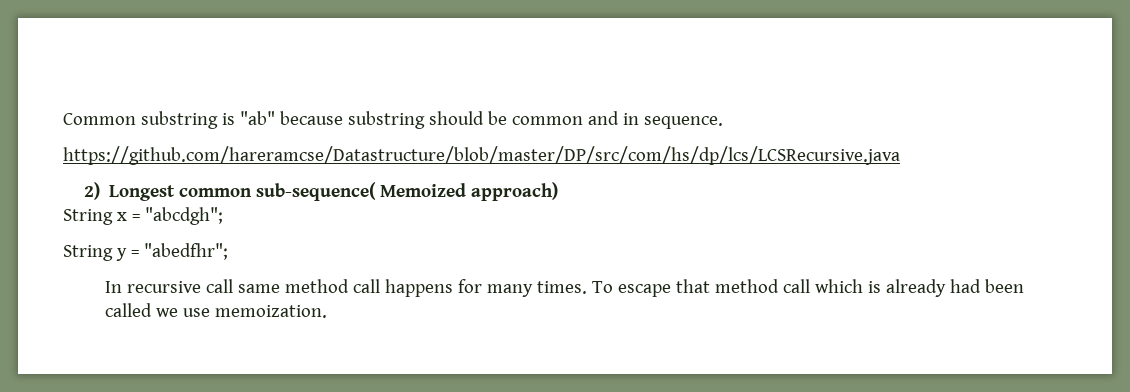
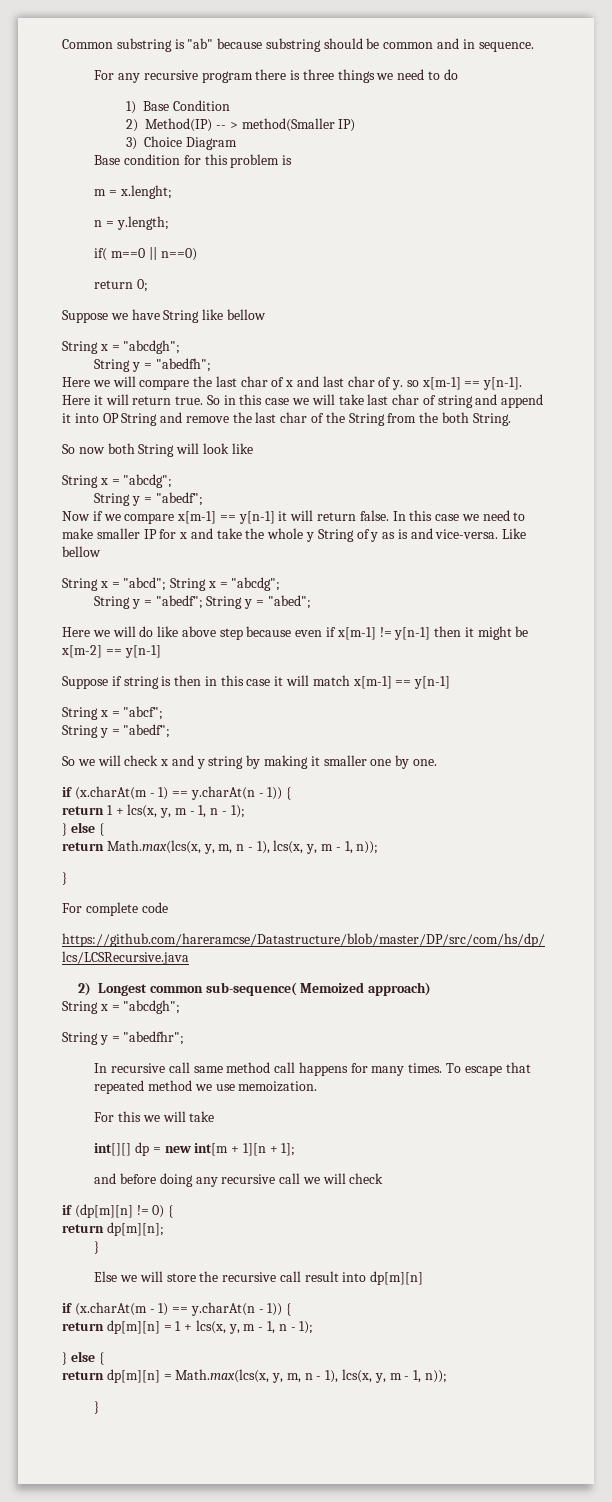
+ For any recursive program there is three things we need to do
+ 1) Base Condition
+ 2) Method(IP) -- > method(Smaller IP)
+ 3) Choice Diagram
+ Base condition for this problem is
+ m = x.lenght;
+ n = y.length;
+ if( m==0 || n==0)
+ return 0;
+ Suppose we have String like bellow
+ String x = "abcdgh";
+ String y = "abedfh";
+ Here we will compare the last char of x and last char of y. so x[m-1] == y[n-1]. Here it will return true. So in this case we will take last char of string and append it into OP String and remove the last char of the String from the both String.
+ So now both String will look like
+ String x = "abcdg";
+ String y = "abedf";
+ Now if we compare x[m-1] == y[n-1] it will return false. In this case we need to make smaller IP for x and take the whole y String of y as is and vice-versa. Like bellow
+ String x = "abcd"; String x = "abcdg";
+ String y = "abedf"; String y = "abed";
+ Here we will do like above step because even if x[m-1] != y[n-1] then it might be x[m-2] == y[n-1]
+ Suppose if string is then in this case it will match x[m-1] == y[n-1]
+ String x = "abcf";
+ String y = "abedf";
+ So we will check x and y string by making it smaller one by one.
+ if (x.charAt(m - 1) == y.charAt(n - 1)) {
+ return 1 + lcs(x, y, m - 1, n - 1);
+ } else {
+ return Math.max(lcs(x, y, m, n - 1), lcs(x, y, m - 1, n));
+ }
+ For complete code
- To escape that method call which is already had been called we use memoization.
+ To escape that repeated method we use memoization.
+ For this we will take
+ int[][] dp = new int[m + 1][n + 1];
+ and before doing any recursive call we will check
+ if (dp[m][n] != 0) {
+ return dp[m][n];
+ }
+ Else we will store the recursive call result into dp[m][n]
+ if (x.charAt(m - 1) == y.charAt(n - 1)) {
+ return dp[m][n] = 1 + lcs(x, y, m - 1, n - 1);
+ } else {
+ return dp[m][n] = Math.max(lcs(x, y, m, n - 1), lcs(x, y, m - 1, n));
+ }

